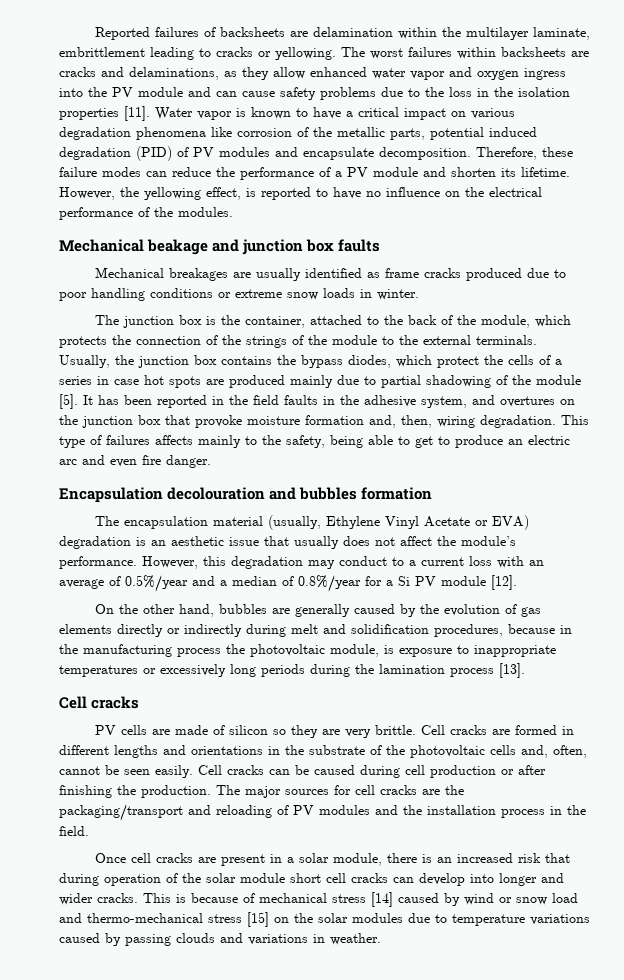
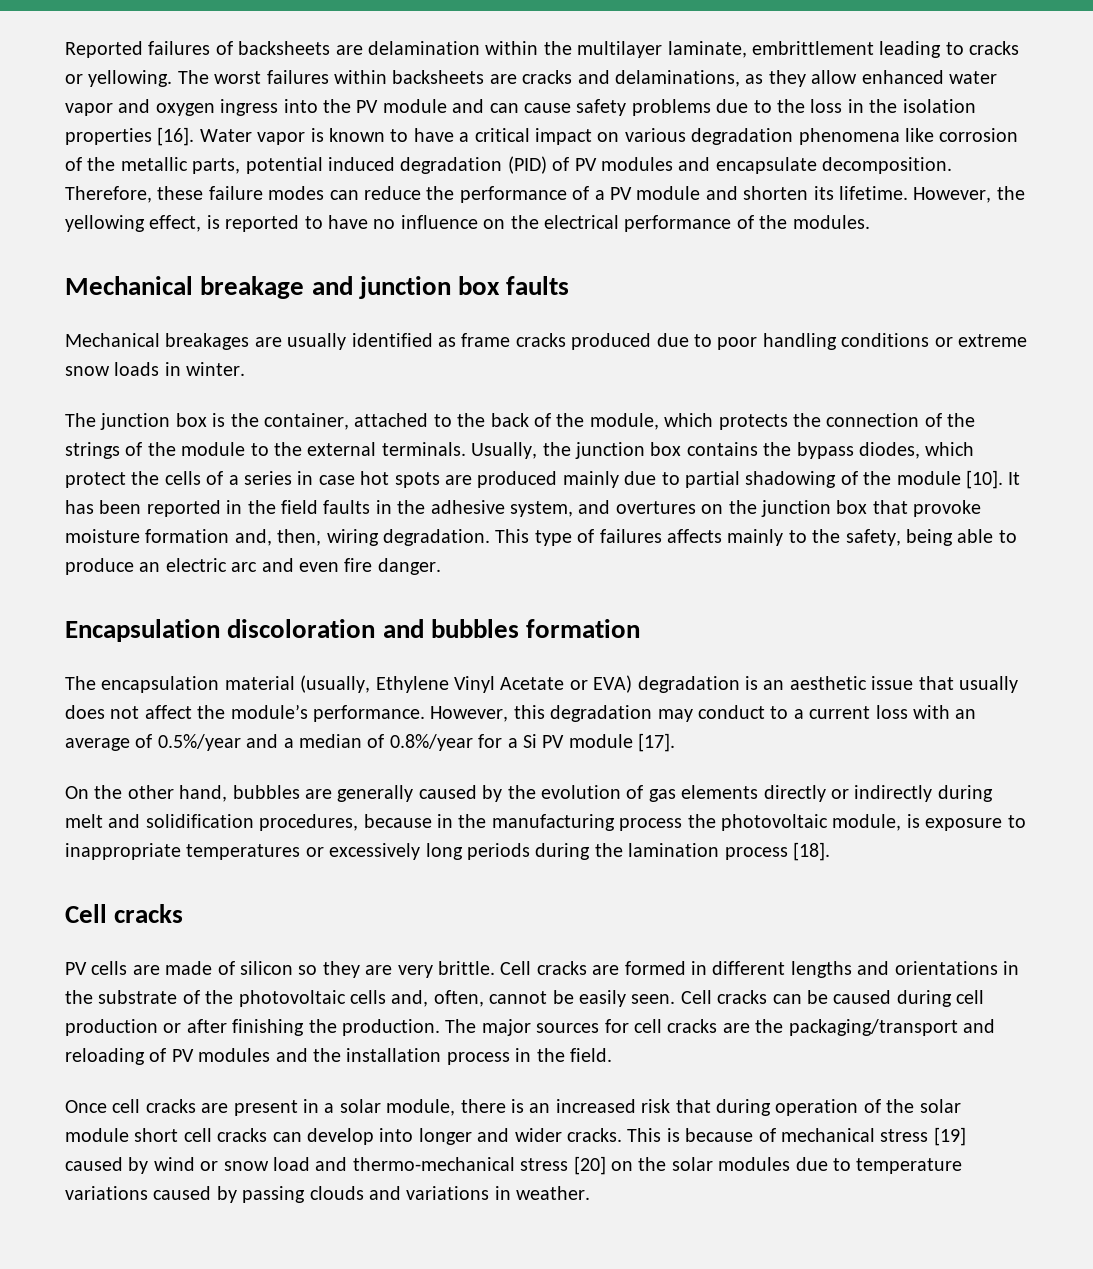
- The worst failures within backsheets are cracks and delaminations, as they allow enhanced water vapor and oxygen ingress into the PV module and can cause safety problems due to the loss in the isolation properties [11].
+ The worst failures within backsheets are cracks and delaminations, as they allow enhanced water vapor and oxygen ingress into the PV module and can cause safety problems due to the loss in the isolation properties [16].
- Mechanical beakage and junction box faults
+ Mechanical breakage and junction box faults
- Usually, the junction box contains the bypass diodes, which protect the cells of a series in case hot spots are produced mainly due to partial shadowing of the module [5].
+ Usually, the junction box contains the bypass diodes, which protect the cells of a series in case hot spots are produced mainly due to partial shadowing of the module [10].
- This type of failures affects mainly to the safety, being able to get to produce an electric arc and even fire danger.
+ This type of failures affects mainly to the safety, being able to produce an electric arc and even fire danger.
- Encapsulation decolouration and bubbles formation
+ Encapsulation discoloration and bubbles formation
- However, this degradation may conduct to a current loss with an average of 0.5%/year and a median of 0.8%/year for a Si PV module [12].
+ However, this degradation may conduct to a current loss with an average of 0.5%/year and a median of 0.8%/year for a Si PV module [17].
- On the other hand, bubbles are generally caused by the evolution of gas elements directly or indirectly during melt and solidification procedures, because in the manufacturing process the photovoltaic module, is exposure to inappropriate temperatures or excessively long periods during the lamination process [13].
+ On the other hand, bubbles are generally caused by the evolution of gas elements directly or indirectly during melt and solidification procedures, because in the manufacturing process the photovoltaic module, is exposure to inappropriate temperatures or excessively long periods during the lamination process [18].
- Cell cracks are formed in different lengths and orientations in the substrate of the photovoltaic cells and, often, cannot be seen easily.
+ Cell cracks are formed in different lengths and orientations in the substrate of the photovoltaic cells and, often, cannot be easily seen.
- This is because of mechanical stress [14] caused by wind or snow load and thermo-mechanical stress [15] on the solar modules due to temperature variations caused by passing clouds and variations in weather.
+ This is because of mechanical stress [19] caused by wind or snow load and thermo-mechanical stress [20] on the solar modules due to temperature variations caused by passing clouds and variations in weather.

